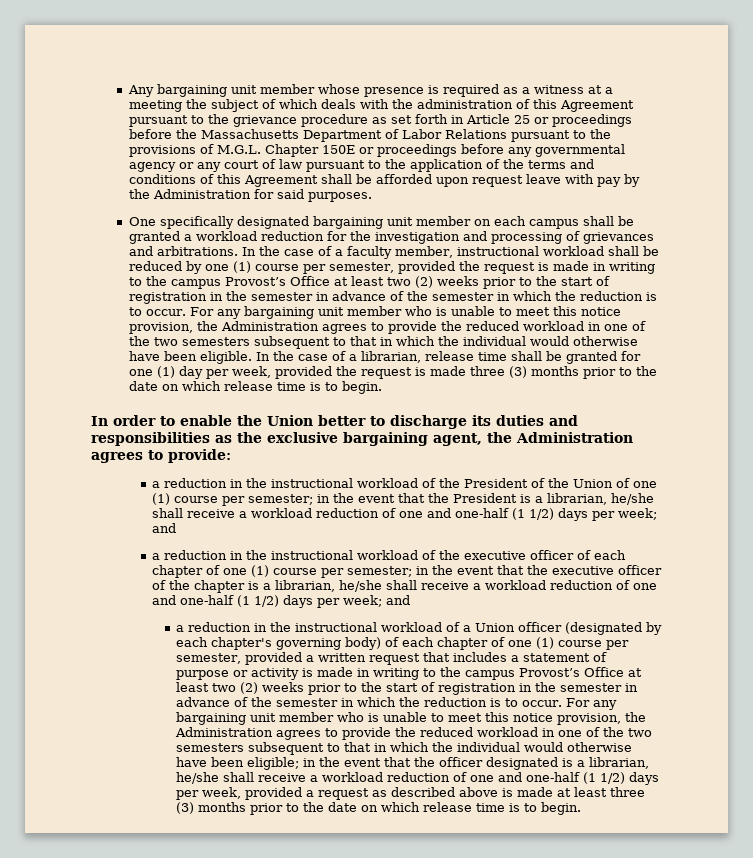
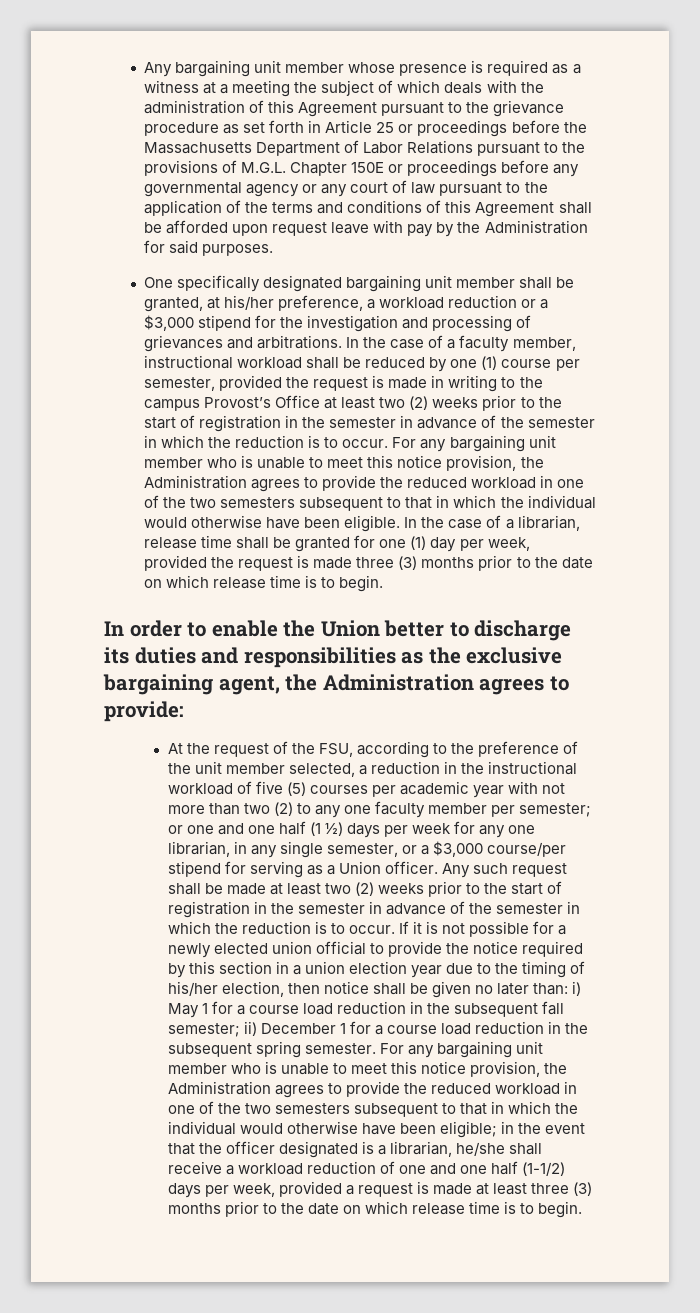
- One specifically designated bargaining unit member on each campus shall be granted a workload reduction for the investigation and processing of grievances and arbitrations.
+ One specifically designated bargaining unit member shall be granted, at his/her preference, a workload reduction or a $3,000 stipend for the investigation and processing of grievances and arbitrations.
- a reduction in the instructional workload of the President of the Union of one (1) course per semester; in the event that the President is a librarian, he/she shall receive a workload reduction of one and one-half (1 1/2) days per week; and
- a reduction in the instructional workload of the executive officer of each chapter of one (1) course per semester; in the event that the executive officer of the chapter is a librarian, he/she shall receive a workload reduction of one and one-half (1 1/2) days per week; and
- a reduction in the instructional workload of a Union officer (designated by each chapter's governing body) of each chapter of one (1) course per semester, provided a written request that includes a statement of purpose or activity is made in writing to the campus Provost’s Office at least two (2) weeks prior to the start of registration in the semester in advance of the semester in which the reduction is to occur.
+ At the request of the FSU, according to the preference of the unit member selected, a reduction in the instructional workload of five (5) courses per academic year with not more than two (2) to any one faculty member per semester; or one and one half (1 ½) days per week for any one librarian, in any single semester, or a $3,000 course/per stipend for serving as a Union officer. Any such request shall be made at least two (2) weeks prior to the start of registration in the semester in advance of the semester in which the reduction is to occur.
+ If it is not possible for a newly elected union official to provide the notice required by this section in a union election year due to the timing of his/her election, then notice shall be given no later than: i) May 1 for a course load reduction in the subsequent fall semester; ii) December 1 for a course load reduction in the subsequent spring semester.
- in the event that the officer designated is a librarian, he/she shall receive a workload reduction of one and one-half (1 1/2) days per week, provided a request as described above is made at least three (3) months prior to the date on which release time is to begin.
+ in the event that the officer designated is a librarian, he/she shall receive a workload reduction of one and one half (1-1/2) days per week, provided a request is made at least three (3) months prior to the date on which release time is to begin.

